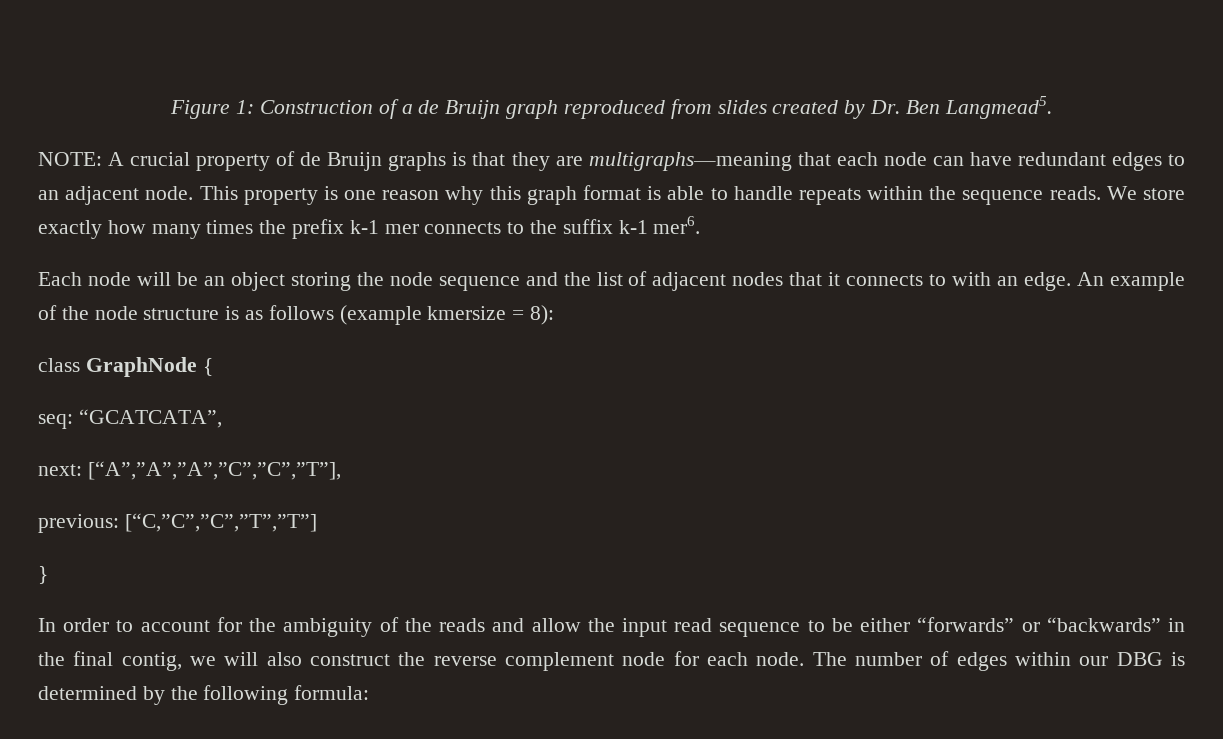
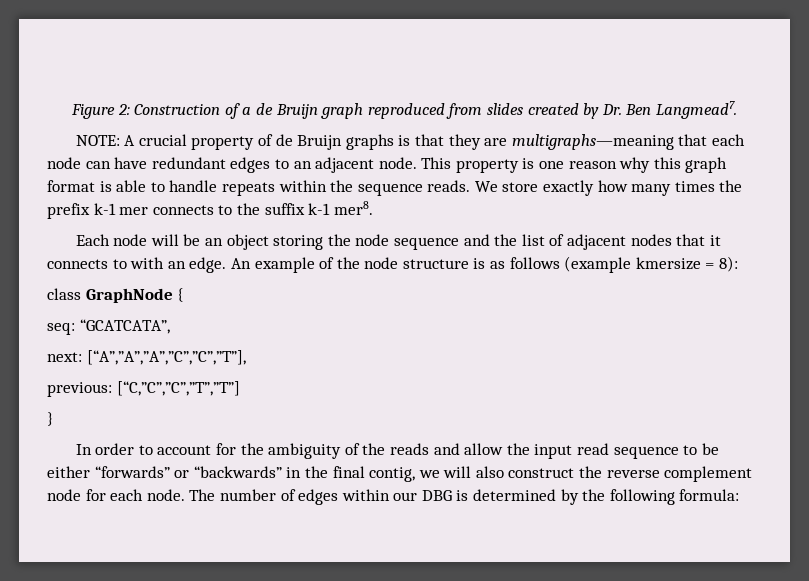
- Figure 1: Construction of a de Bruijn graph reproduced from slides created by Dr. Ben Langmead5.
+ Figure 2: Construction of a de Bruijn graph reproduced from slides created by Dr. Ben Langmead7.
- We store exactly how many times the prefix k-1 mer connects to the suffix k-1 mer6.
+ We store exactly how many times the prefix k-1 mer connects to the suffix k-1 mer8.

